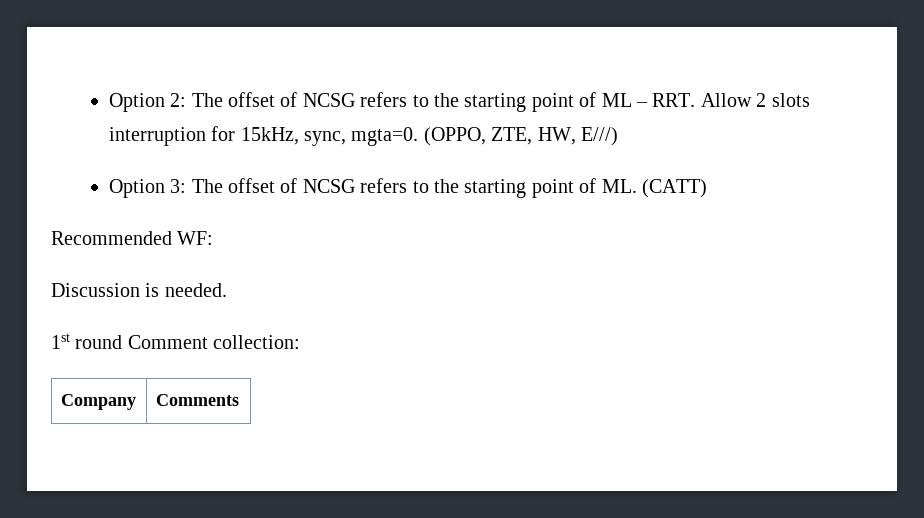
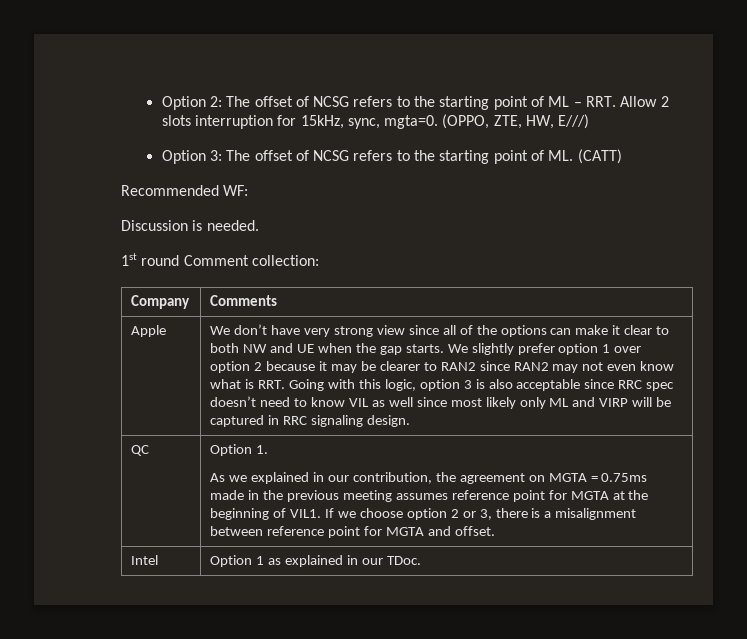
+ Apple | We don’t have very strong view since all of the options can make it clear to both NW and UE when the gap starts. We slightly prefer option 1 over option 2 because it may be clearer to RAN2 since RAN2 may not even know what is RRT. Going with this logic, option 3 is also acceptable since RRC spec doesn’t need to know VIL as well since most likely only ML and VIRP will be captured in RRC signaling design.
+ QC | Option 1.
+ As we explained in our contribution, the agreement on MGTA = 0.75ms made in the previous meeting assumes reference point for MGTA at the beginning of VIL1. If we choose option 2 or 3, there is a misalignment between reference point for MGTA and offset.
+ Intel | Option 1 as explained in our TDoc.

